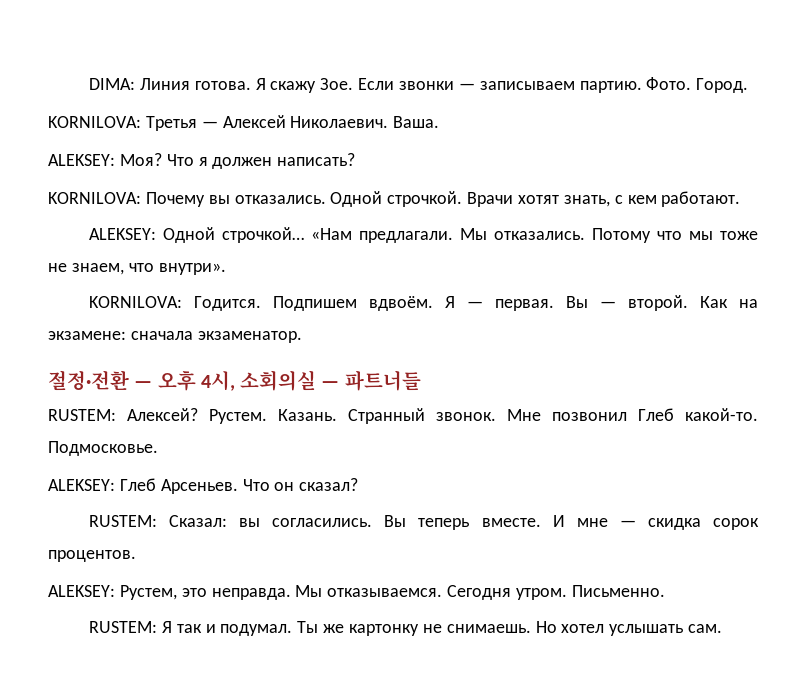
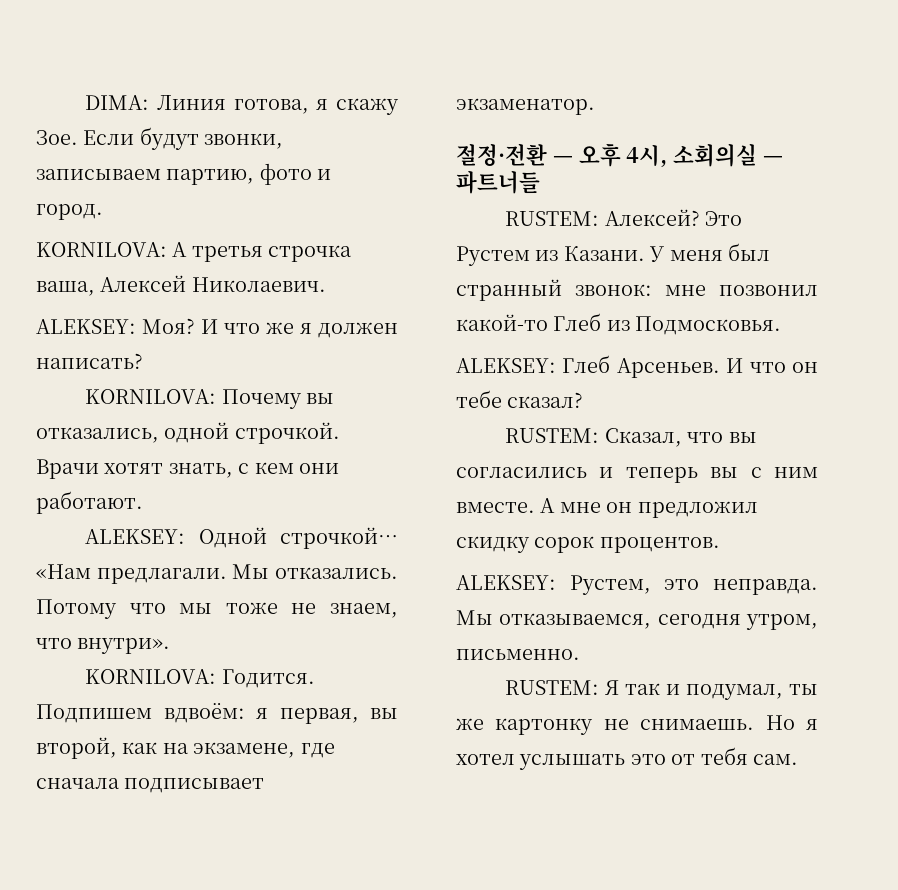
- DIMA: Линия готова. Я скажу Зое. Если звонки — записываем партию. Фото. Город.
- KORNILOVA: Третья — Алексей Николаевич. Ваша.
+ DIMA: Линия готова, я скажу Зое. Если будут звонки, записываем партию, фото и город.
+ KORNILOVA: А третья строчка ваша, Алексей Николаевич.
- Что я должен написать?
+ И что же я должен написать?
- KORNILOVA: Почему вы отказались. Одной строчкой.
+ KORNILOVA: Почему вы отказались, одной строчкой.
- Врачи хотят знать, с кем работают.
+ Врачи хотят знать, с кем они работают.
- Подпишем вдвоём. Я — первая. Вы — второй. Как на экзамене: сначала экзаменатор.
+ Подпишем вдвоём: я первая, вы второй, как на экзамене, где сначала подписывает экзаменатор.
- Рустем. Казань. Странный звонок. Мне позвонил Глеб какой-то. Подмосковье.
- ALEKSEY: Глеб Арсеньев. Что он сказал?
- RUSTEM: Сказал: вы согласились. Вы теперь вместе. И мне — скидка сорок процентов.
+ Это Рустем из Казани. У меня был странный звонок: мне позвонил какой-то Глеб из Подмосковья.
+ ALEKSEY: Глеб Арсеньев. И что он тебе сказал?
+ RUSTEM: Сказал, что вы согласились и теперь вы с ним вместе. А мне он предложил скидку сорок процентов.
- Мы отказываемся. Сегодня утром. Письменно.
+ Мы отказываемся, сегодня утром, письменно.
- RUSTEM: Я так и подумал. Ты же картонку не снимаешь.
+ RUSTEM: Я так и подумал, ты же картонку не снимаешь.
- Но хотел услышать сам.
+ Но я хотел услышать это от тебя сам.

